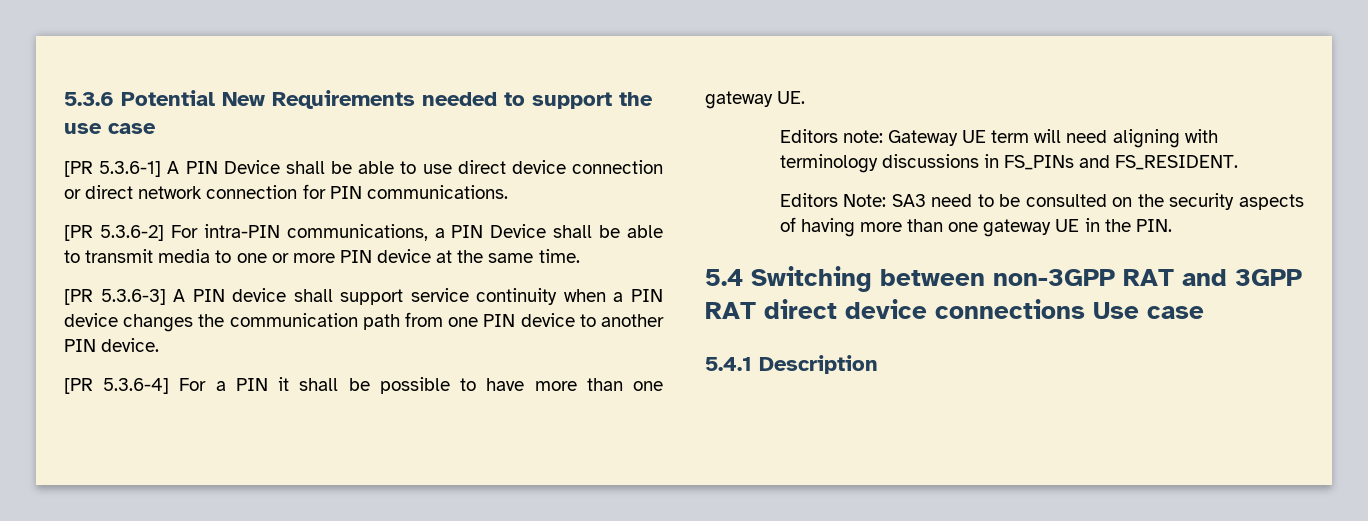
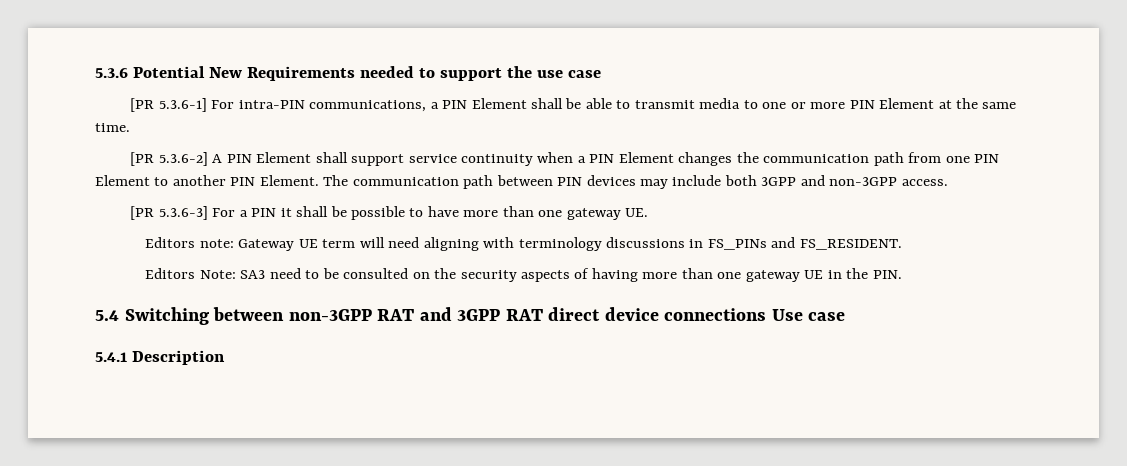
- [PR 5.3.6-1] A PIN Device shall be able to use direct device connection or direct network connection for PIN communications.
- [PR 5.3.6-2] For intra-PIN communications, a PIN Device shall be able to transmit media to one or more PIN device at the same time.
+ [PR 5.3.6-1] For intra-PIN communications, a PIN Element shall be able to transmit media to one or more PIN Element at the same time.
- [PR 5.3.6-3] A PIN device shall support service continuity when a PIN device changes the communication path from one PIN device to another PIN device.
- [PR 5.3.6-4] For a PIN it shall be possible to have more than one gateway UE.
+ [PR 5.3.6-2] A PIN Element shall support service continuity when a PIN Element changes the communication path from one PIN Element to another PIN Element. The communication path between PIN devices may include both 3GPP and non-3GPP access.
+ [PR 5.3.6-3] For a PIN it shall be possible to have more than one gateway UE.

